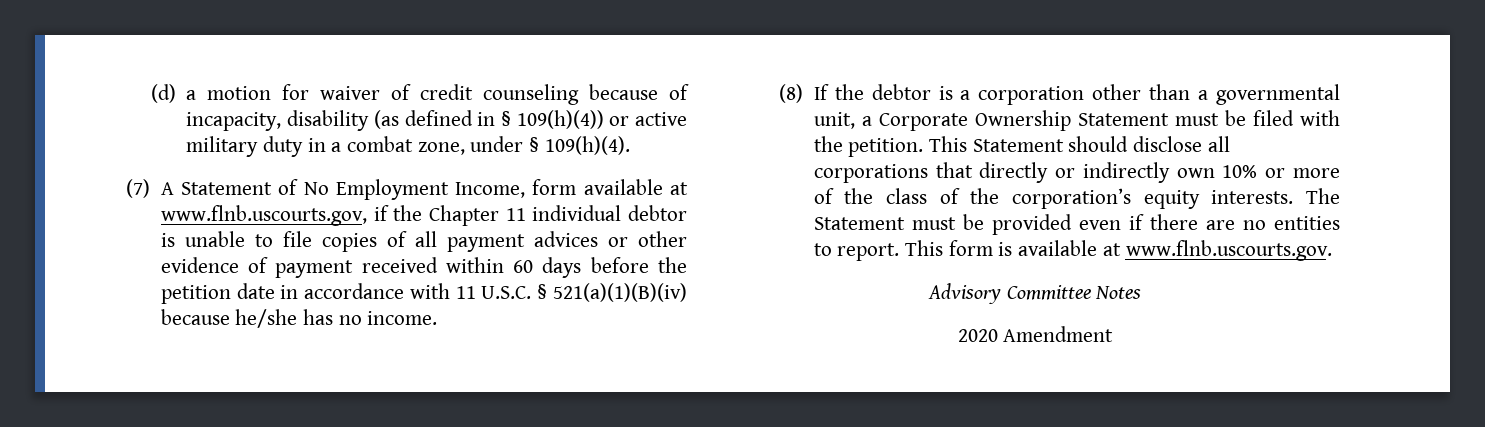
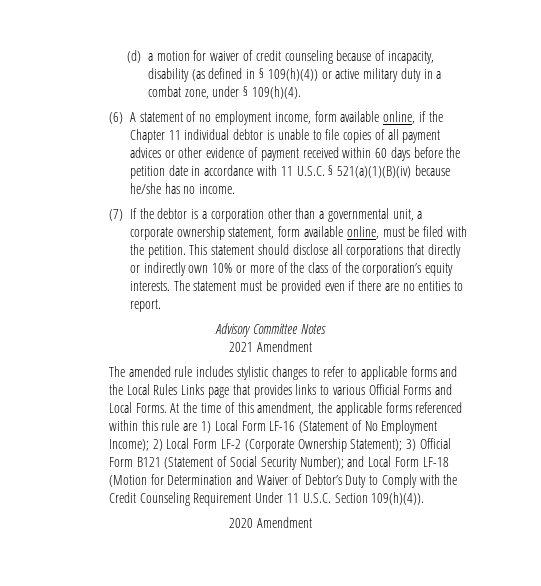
- (7) A Statement of No Employment Income, form available at www.flnb.uscourts.gov, if the Chapter 11 individual debtor is unable to file copies of all payment advices or other evidence of payment received within 60 days before the petition date in accordance with 11 U.S.C. § 521(a)(1)(B)(iv) because he/she has no income.
+ (6) A statement of no employment income, form available online, if the Chapter 11 individual debtor is unable to file copies of all payment advices or other evidence of payment received within 60 days before the petition date in accordance with 11 U.S.C. § 521(a)(1)(B)(iv) because he/she has no income.
- (8) If the debtor is a corporation other than a governmental unit, a Corporate Ownership Statement must be filed with the petition.
+ (7) If the debtor is a corporation other than a governmental unit, a corporate ownership statement, form available online, must be filed with the petition.
- This Statement should disclose all corporations that directly or indirectly own 10% or more of the class of the corporation’s equity interests.
+ This statement should disclose all corporations that directly or indirectly own 10% or more of the class of the corporation’s equity interests.
- The Statement must be provided even if there are no entities to report. This form is available at www.flnb.uscourts.gov.
+ The statement must be provided even if there are no entities to report.
  Advisory Committee Notes
+ 2021 Amendment
+ The amended rule includes stylistic changes to refer to applicable forms and the Local Rules Links page that provides links to various Official Forms and Local Forms. At the time of this amendment, the applicable forms referenced within this rule are 1) Local Form LF-16 (Statement of No Employment Income); 2) Local Form LF-2 (Corporate Ownership Statement); 3) Official Form B121 (Statement of Social Security Number); and Local Form LF-18 (Motion for Determination and Waiver of Debtor’s Duty to Comply with the Credit Counseling Requirement Under 11 U.S.C. Section 109(h)(4)).

